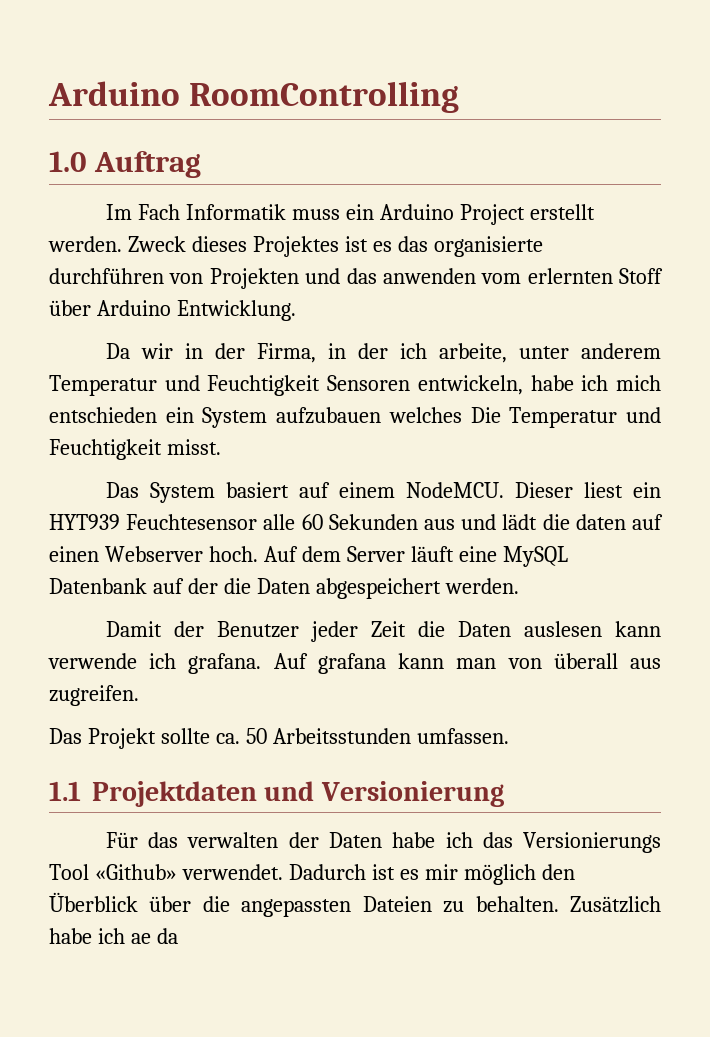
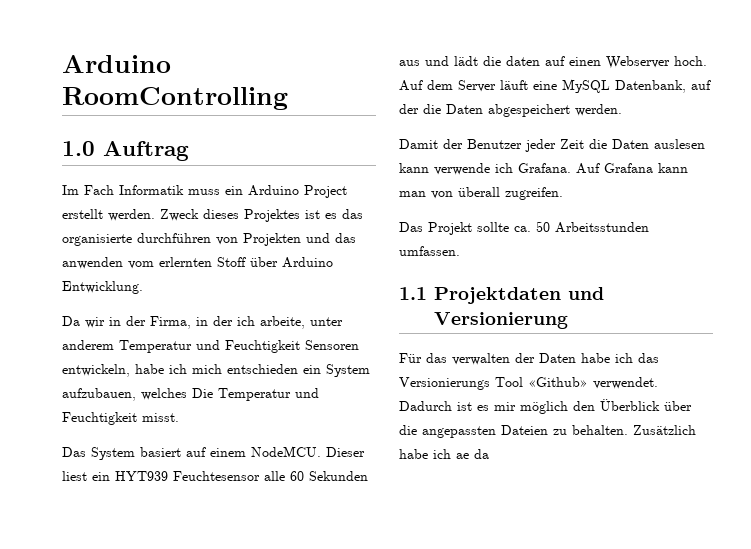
- Da wir in der Firma, in der ich arbeite, unter anderem Temperatur und Feuchtigkeit Sensoren entwickeln, habe ich mich entschieden ein System aufzubauen welches Die Temperatur und Feuchtigkeit misst.
+ Da wir in der Firma, in der ich arbeite, unter anderem Temperatur und Feuchtigkeit Sensoren entwickeln, habe ich mich entschieden ein System aufzubauen, welches Die Temperatur und Feuchtigkeit misst.
- Auf dem Server läuft eine MySQL Datenbank auf der die Daten abgespeichert werden.
+ Auf dem Server läuft eine MySQL Datenbank, auf der die Daten abgespeichert werden.
- Damit der Benutzer jeder Zeit die Daten auslesen kann verwende ich grafana. Auf grafana kann man von überall aus zugreifen.
+ Damit der Benutzer jeder Zeit die Daten auslesen kann verwende ich Grafana. Auf Grafana kann man von überall zugreifen.

